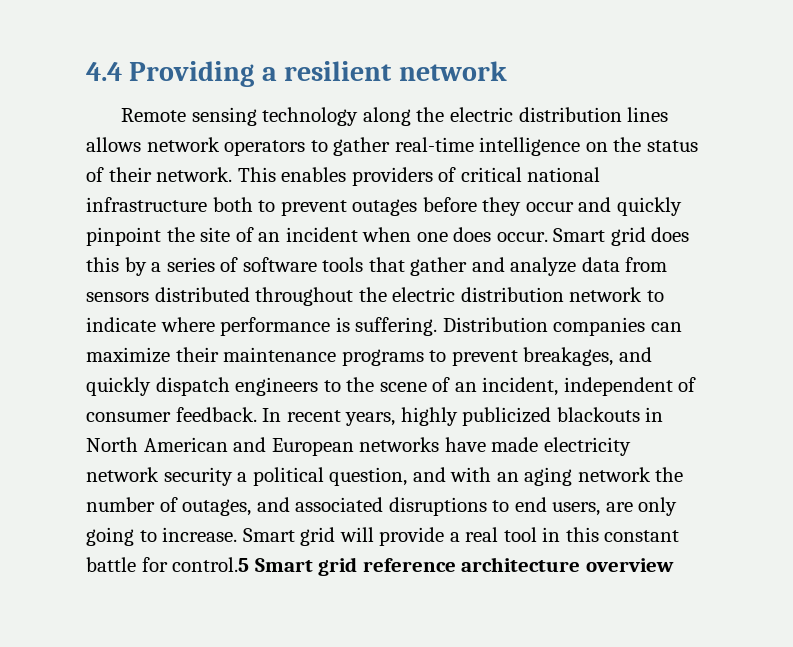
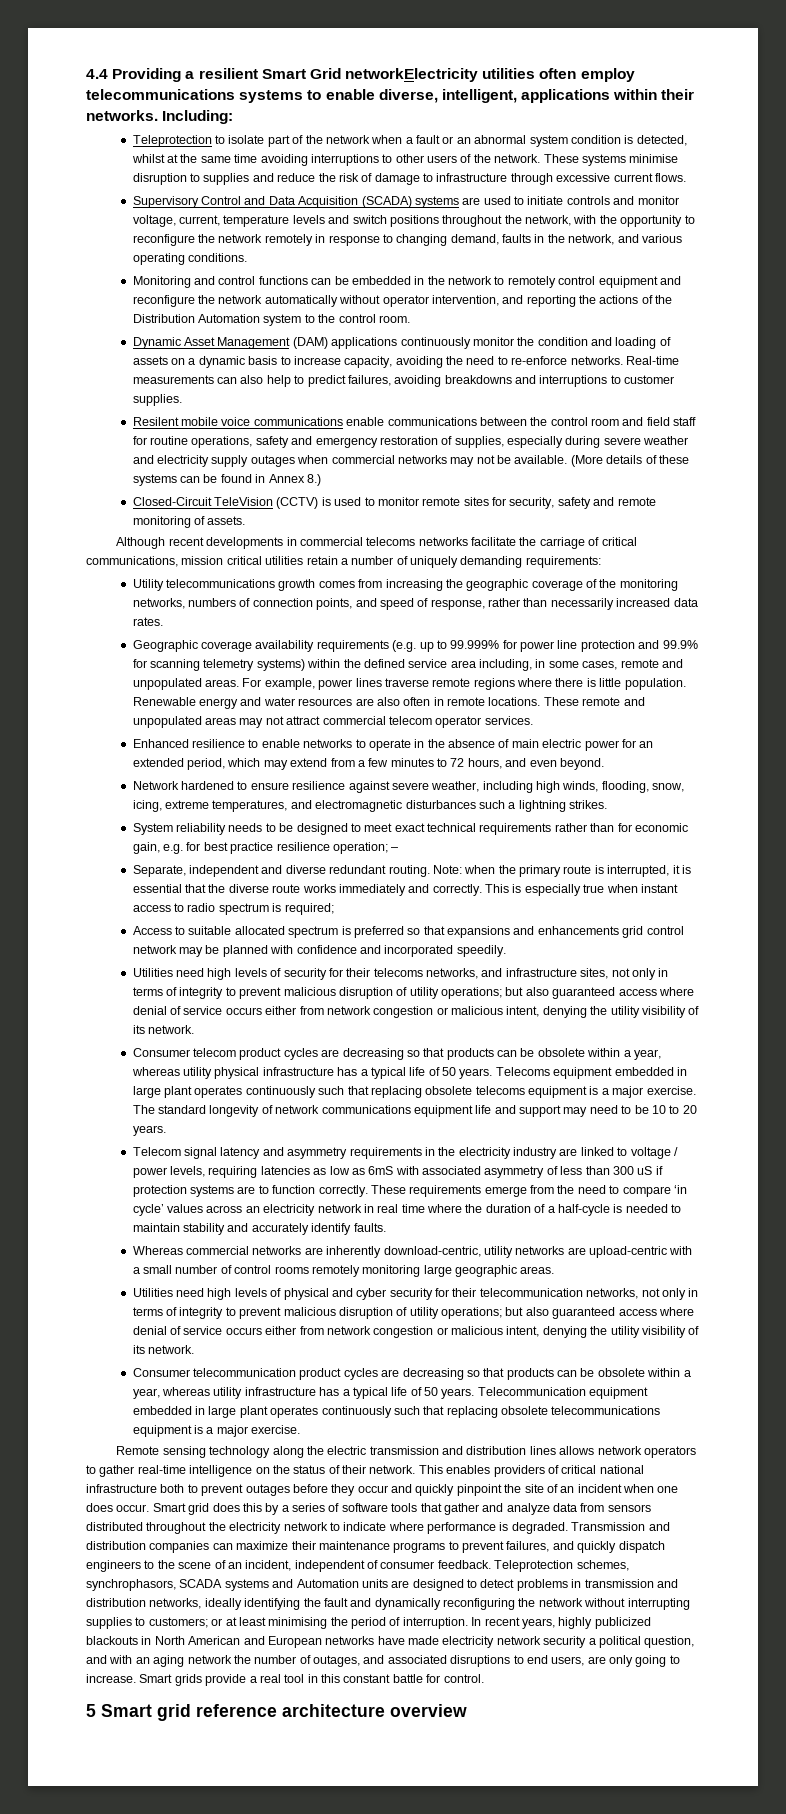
- 4.4 Providing a resilient network
+ 4.4 Providing a resilient Smart Grid networkElectricity utilities often employ telecommunications systems to enable diverse, intelligent, applications within their networks. Including:
+ Teleprotection to isolate part of the network when a fault or an abnormal system condition is detected, whilst at the same time avoiding interruptions to other users of the network. These systems minimise disruption to supplies and reduce the risk of damage to infrastructure through excessive current flows.
+ Supervisory Control and Data Acquisition (SCADA) systems are used to initiate controls and monitor voltage, current, temperature levels and switch positions throughout the network, with the opportunity to reconfigure the network remotely in response to changing demand, faults in the network, and various operating conditions.
+ Monitoring and control functions can be embedded in the network to remotely control equipment and reconfigure the network automatically without operator intervention, and reporting the actions of the Distribution Automation system to the control room.
+ Dynamic Asset Management (DAM) applications continuously monitor the condition and loading of assets on a dynamic basis to increase capacity, avoiding the need to re-enforce networks. Real-time measurements can also help to predict failures, avoiding breakdowns and interruptions to customer supplies.
+ Resilent mobile voice communications enable communications between the control room and field staff for routine operations, safety and emergency restoration of supplies, especially during severe weather and electricity supply outages when commercial networks may not be available. (More details of these systems can be found in Annex 8.)
+ Closed-Circuit TeleVision (CCTV) is used to monitor remote sites for security, safety and remote monitoring of assets.
+ Although recent developments in commercial telecoms networks facilitate the carriage of critical communications, mission critical utilities retain a number of uniquely demanding requirements:
+ Utility telecommunications growth comes from increasing the geographic coverage of the monitoring networks, numbers of connection points, and speed of response, rather than necessarily increased data rates.
+ Geographic coverage availability requirements (e.g. up to 99.999% for power line protection and 99.9% for scanning telemetry systems) within the defined service area including, in some cases, remote and unpopulated areas. For example, power lines traverse remote regions where there is little population. Renewable energy and water resources are also often in remote locations. These remote and unpopulated areas may not attract commercial telecom operator services.
+ Enhanced resilience to enable networks to operate in the absence of main electric power for an extended period, which may extend from a few minutes to 72 hours, and even beyond.
+ Network hardened to ensure resilience against severe weather, including high winds, flooding, snow, icing, extreme temperatures, and electromagnetic disturbances such a lightning strikes.
+ System reliability needs to be designed to meet exact technical requirements rather than for economic gain, e.g. for best practice resilience operation; –
+ Separate, independent and diverse redundant routing. Note: when the primary route is interrupted, it is essential that the diverse route works immediately and correctly. This is especially true when instant access to radio spectrum is required;
+ Access to suitable allocated spectrum is preferred so that expansions and enhancements grid control network may be planned with confidence and incorporated speedily.
+ Utilities need high levels of security for their telecoms networks, and infrastructure sites, not only in terms of integrity to prevent malicious disruption of utility operations; but also guaranteed access where denial of service occurs either from network congestion or malicious intent, denying the utility visibility of its network.
+ Consumer telecom product cycles are decreasing so that products can be obsolete within a year, whereas utility physical infrastructure has a typical life of 50 years. Telecoms equipment embedded in large plant operates continuously such that replacing obsolete telecoms equipment is a major exercise. The standard longevity of network communications equipment life and support may need to be 10 to 20 years.
+ Telecom signal latency and asymmetry requirements in the electricity industry are linked to voltage / power levels, requiring latencies as low as 6mS with associated asymmetry of less than 300 uS if protection systems are to function correctly. These requirements emerge from the need to compare ‘in cycle’ values across an electricity network in real time where the duration of a half-cycle is needed to maintain stability and accurately identify faults.
+ Whereas commercial networks are inherently download-centric, utility networks are upload-centric with a small number of control rooms remotely monitoring large geographic areas.
+ Utilities need high levels of physical and cyber security for their telecommunication networks, not only in terms of integrity to prevent malicious disruption of utility operations; but also guaranteed access where denial of service occurs either from network congestion or malicious intent, denying the utility visibility of its network.
+ Consumer telecommunication product cycles are decreasing so that products can be obsolete within a year, whereas utility infrastructure has a typical life of 50 years. Telecommunication equipment embedded in large plant operates continuously such that replacing obsolete telecommunications equipment is a major exercise.
- Remote sensing technology along the electric distribution lines allows network operators to gather real-time intelligence on the status of their network.
+ Remote sensing technology along the electric transmission and distribution lines allows network operators to gather real-time intelligence on the status of their network.
- Smart grid does this by a series of software tools that gather and analyze data from sensors distributed throughout the electric distribution network to indicate where performance is suffering. Distribution companies can maximize their maintenance programs to prevent breakages, and quickly dispatch engineers to the scene of an incident, independent of consumer feedback.
+ Smart grid does this by a series of software tools that gather and analyze data from sensors distributed throughout the electricity network to indicate where performance is degraded. Transmission and distribution companies can maximize their maintenance programs to prevent failures, and quickly dispatch engineers to the scene of an incident, independent of consumer feedback.
+ Teleprotection schemes, synchrophasors, SCADA systems and Automation units are designed to detect problems in transmission and distribution networks, ideally identifying the fault and dynamically reconfiguring the network without interrupting supplies to customers; or at least minimising the period of interruption.
- Smart grid will provide a real tool in this constant battle for control.5 Smart grid reference architecture overview
+ Smart grids provide a real tool in this constant battle for control.
+ 5 Smart grid reference architecture overview

